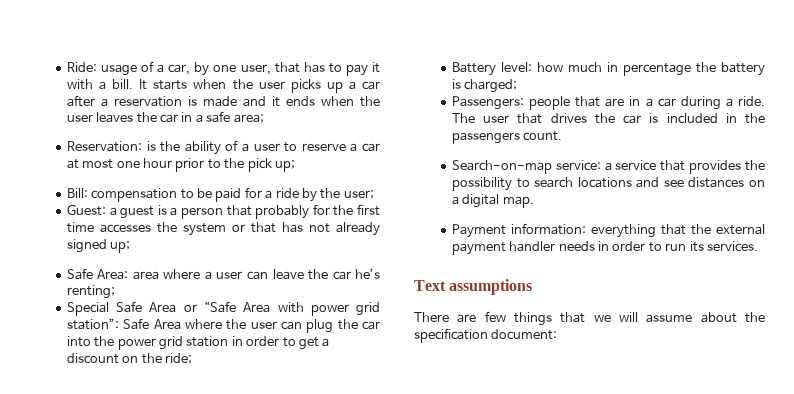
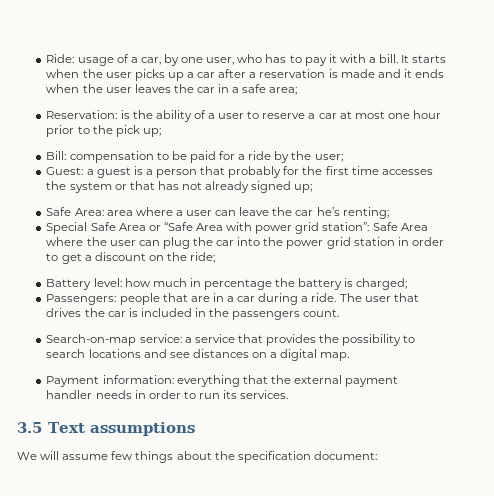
- Ride: usage of a car, by one user, that has to pay it with a bill.
+ Ride: usage of a car, by one user, who has to pay it with a bill.
- Text assumptions
+ 3.5 Text assumptions
- There are few things that we will assume about the specification document:
+ We will assume few things about the specification document:

